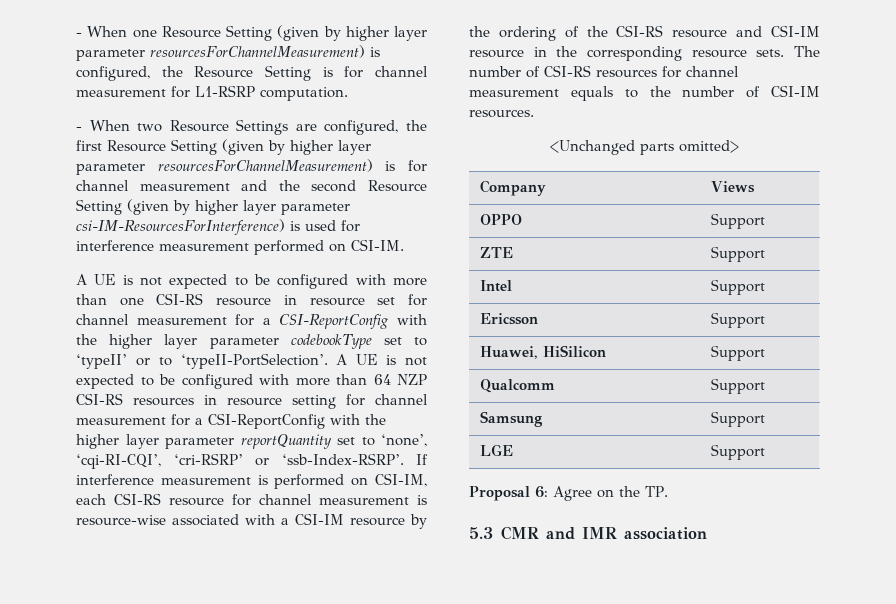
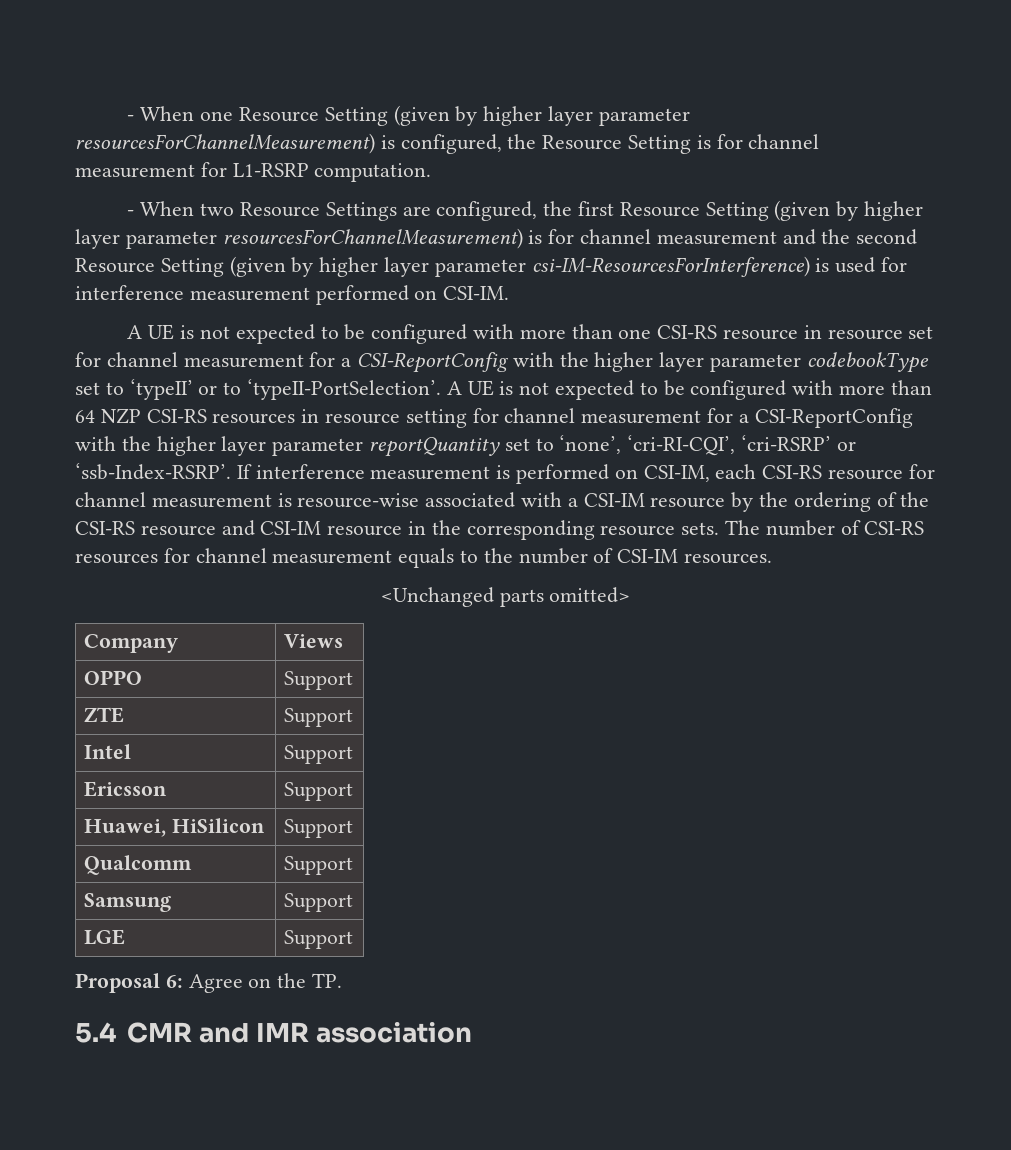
- A UE is not expected to be configured with more than 64 NZP CSI-RS resources in resource setting for channel measurement for a CSI-ReportConfig with the higher layer parameter reportQuantity set to ‘none’, ‘cqi-RI-CQI’, ‘cri-RSRP’ or ‘ssb-Index-RSRP’.
+ A UE is not expected to be configured with more than 64 NZP CSI-RS resources in resource setting for channel measurement for a CSI-ReportConfig with the higher layer parameter reportQuantity set to ‘none’, ‘cri-RI-CQI’, ‘cri-RSRP’ or ‘ssb-Index-RSRP’.
- 5.3 CMR and IMR association
+ 5.4 CMR and IMR association

